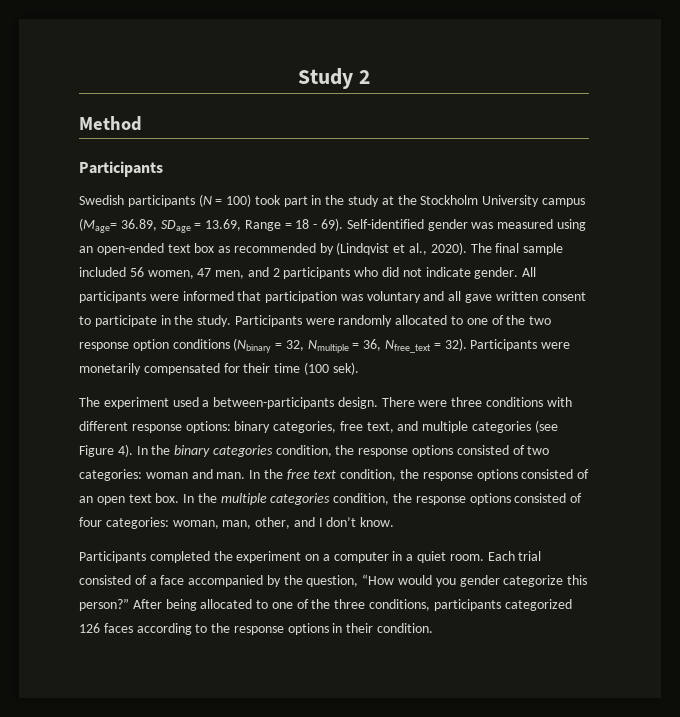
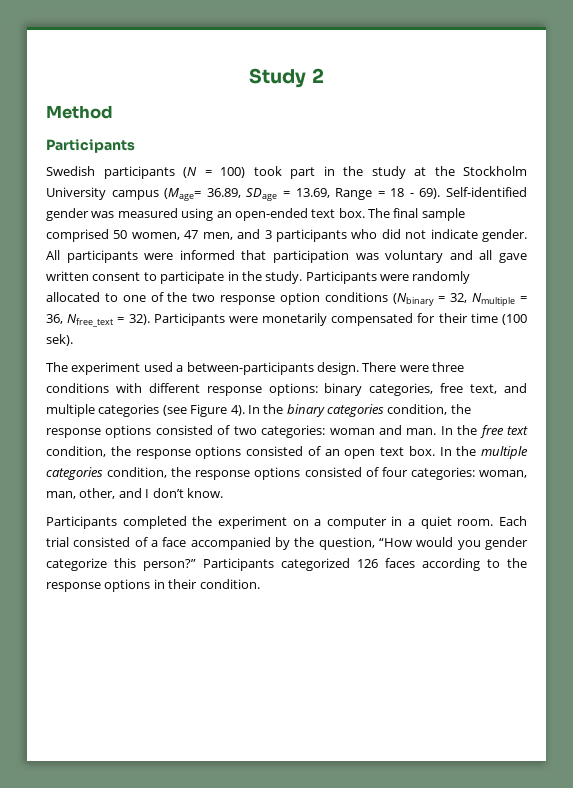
- Self-identified gender was measured using an open-ended text box as recommended by (Lindqvist et al., 2020).
+ Self-identified gender was measured using an open-ended text box.
- The final sample included 56 women, 47 men, and 2 participants who did not indicate gender.
+ The final sample comprised 50 women, 47 men, and 3 participants who did not indicate gender.
- After being allocated to one of the three conditions, participants categorized 126 faces according to the response options in their condition.
+ Participants categorized 126 faces according to the response options in their condition.

